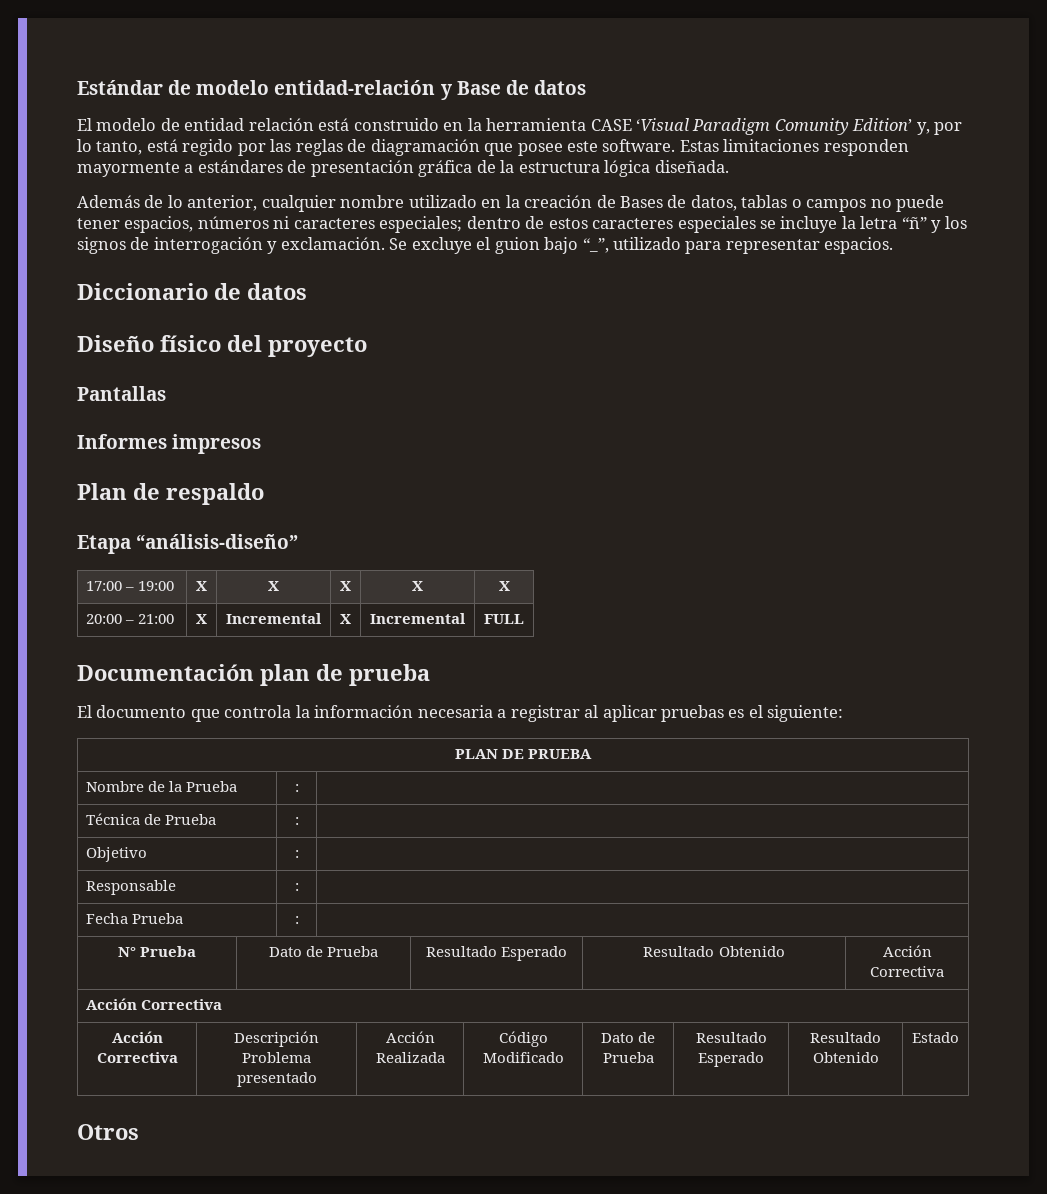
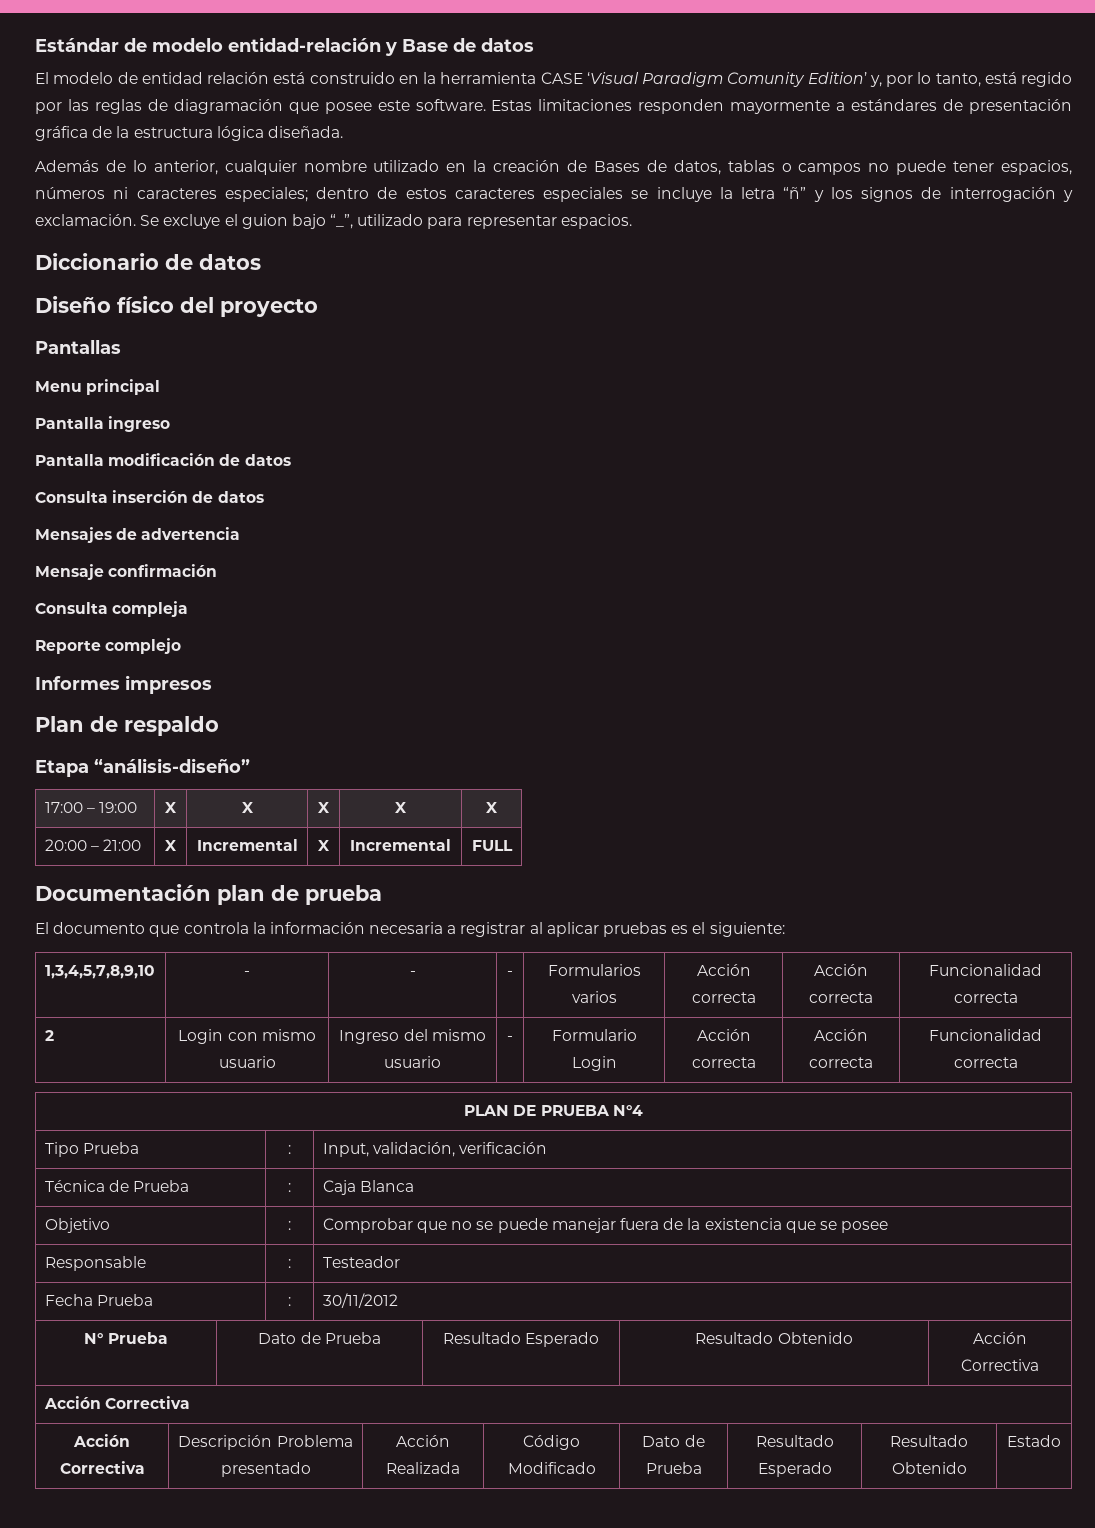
+ Menu principal
+ Pantalla ingreso
+ Pantalla modificación de datos
+ Consulta inserción de datos
+ Mensajes de advertencia
+ Mensaje confirmación
+ Consulta compleja
+ Reporte complejo
+ 1,3,4,5,7,8,9,10 | - | - | - | Formularios varios | Acción correcta | Acción correcta | Funcionalidad correcta
+ 2 | Login con mismo usuario | Ingreso del mismo usuario | - | Formulario Login | Acción correcta | Acción correcta | Funcionalidad correcta
- PLAN DE PRUEBA
- Nombre de la Prueba | : |
+ PLAN DE PRUEBA N°4
+ Tipo Prueba | : | Input, validación, verificación
- Técnica de Prueba | : |
+ Técnica de Prueba | : | Caja Blanca
- Objetivo | : |
+ Objetivo | : | Comprobar que no se puede manejar fuera de la existencia que se posee
- Responsable | : |
+ Responsable | : | Testeador
- Fecha Prueba | : |
+ Fecha Prueba | : | 30/11/2012
- Otros

